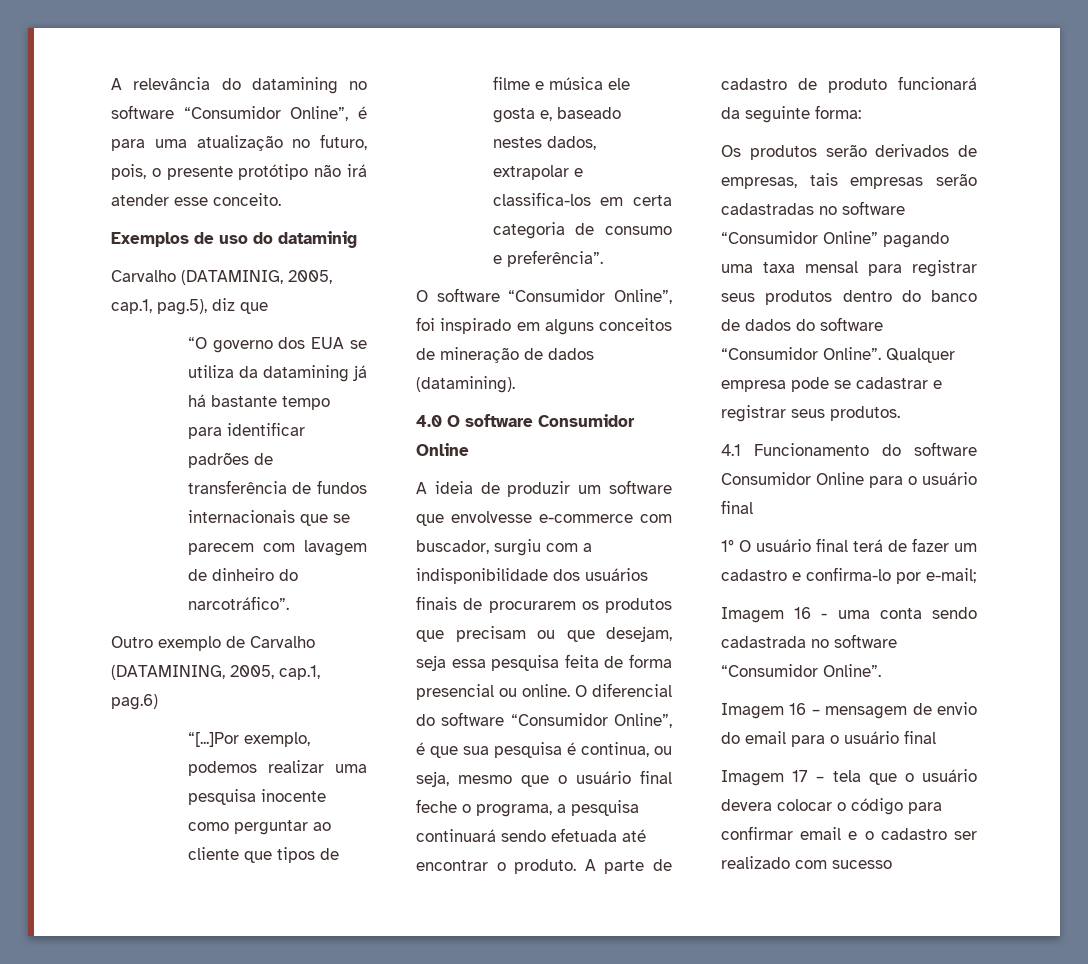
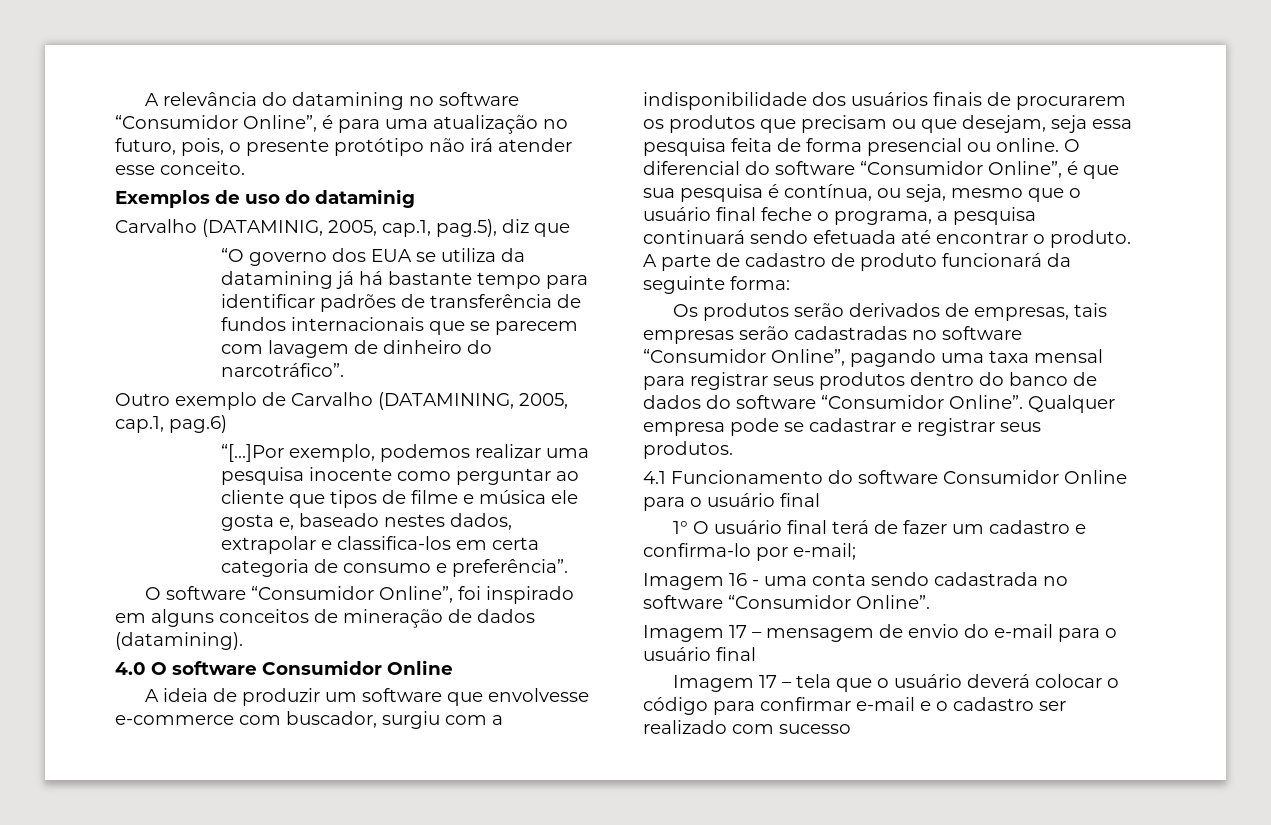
- O diferencial do software “Consumidor Online”, é que sua pesquisa é continua, ou seja, mesmo que o usuário final feche o programa, a pesquisa continuará sendo efetuada até encontrar o produto.
+ O diferencial do software “Consumidor Online”, é que sua pesquisa é contínua, ou seja, mesmo que o usuário final feche o programa, a pesquisa continuará sendo efetuada até encontrar o produto.
- Os produtos serão derivados de empresas, tais empresas serão cadastradas no software “Consumidor Online” pagando uma taxa mensal para registrar seus produtos dentro do banco de dados do software “Consumidor Online”.
+ Os produtos serão derivados de empresas, tais empresas serão cadastradas no software “Consumidor Online”, pagando uma taxa mensal para registrar seus produtos dentro do banco de dados do software “Consumidor Online”.
- Imagem 16 – mensagem de envio do email para o usuário final
+ Imagem 17 – mensagem de envio do e-mail para o usuário final
- Imagem 17 – tela que o usuário devera colocar o código para confirmar email e o cadastro ser realizado com sucesso
+ Imagem 17 – tela que o usuário deverá colocar o código para confirmar e-mail e o cadastro ser realizado com sucesso

